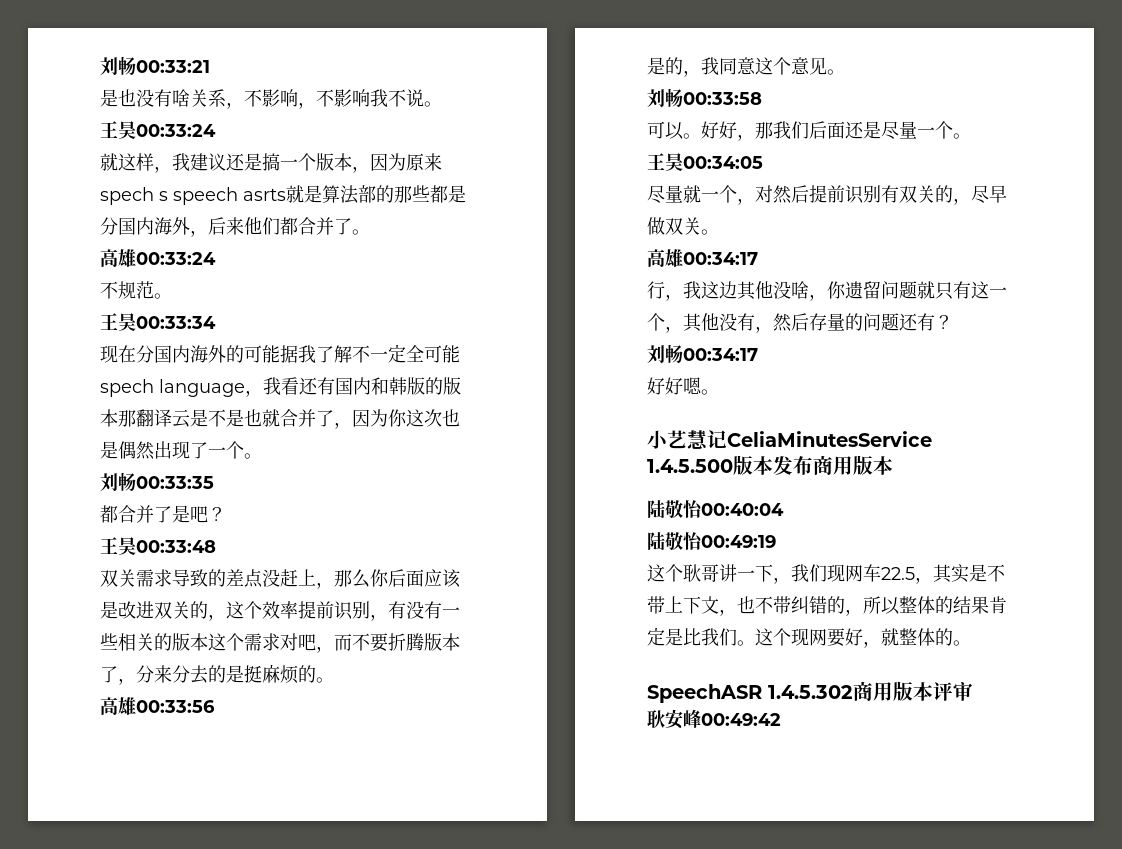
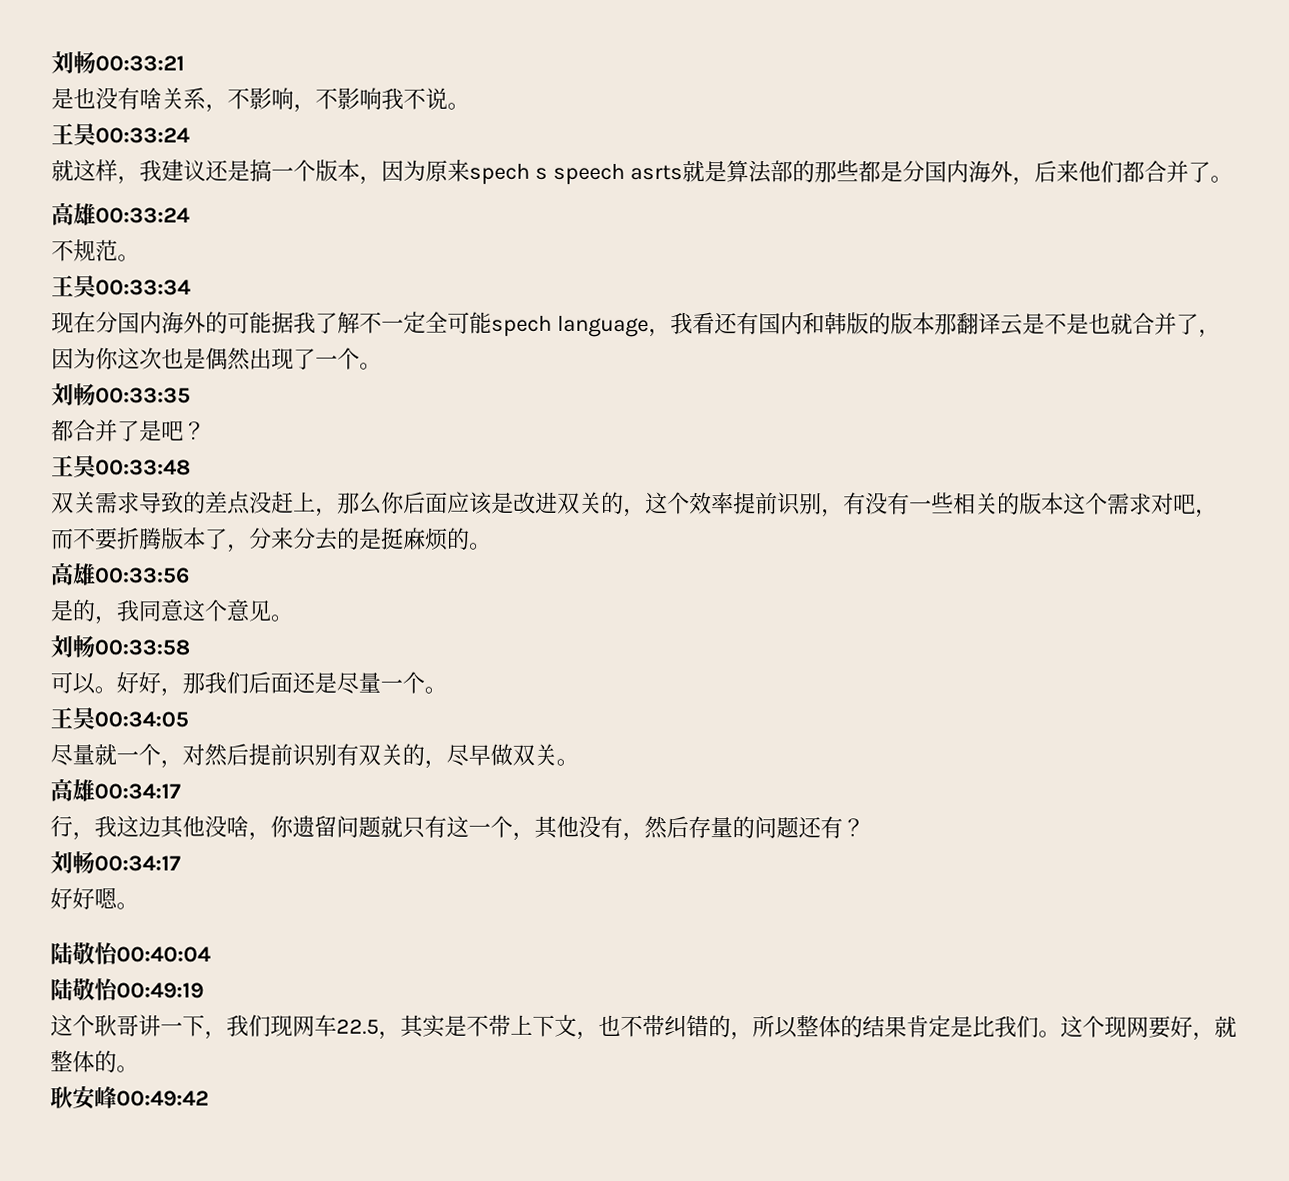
- 小艺慧记CeliaMinutesService 1.4.5.500版本发布商用版本
- SpeechASR 1.4.5.302商用版本评审

